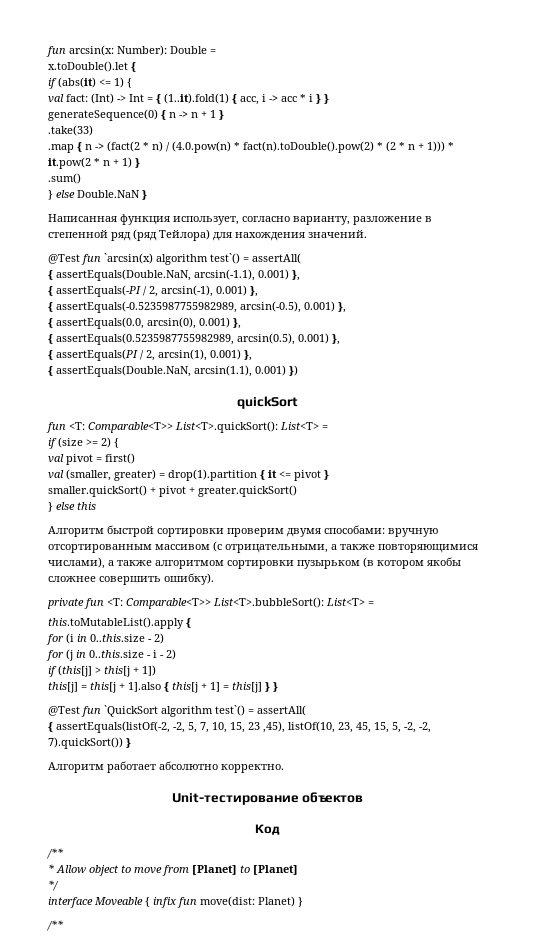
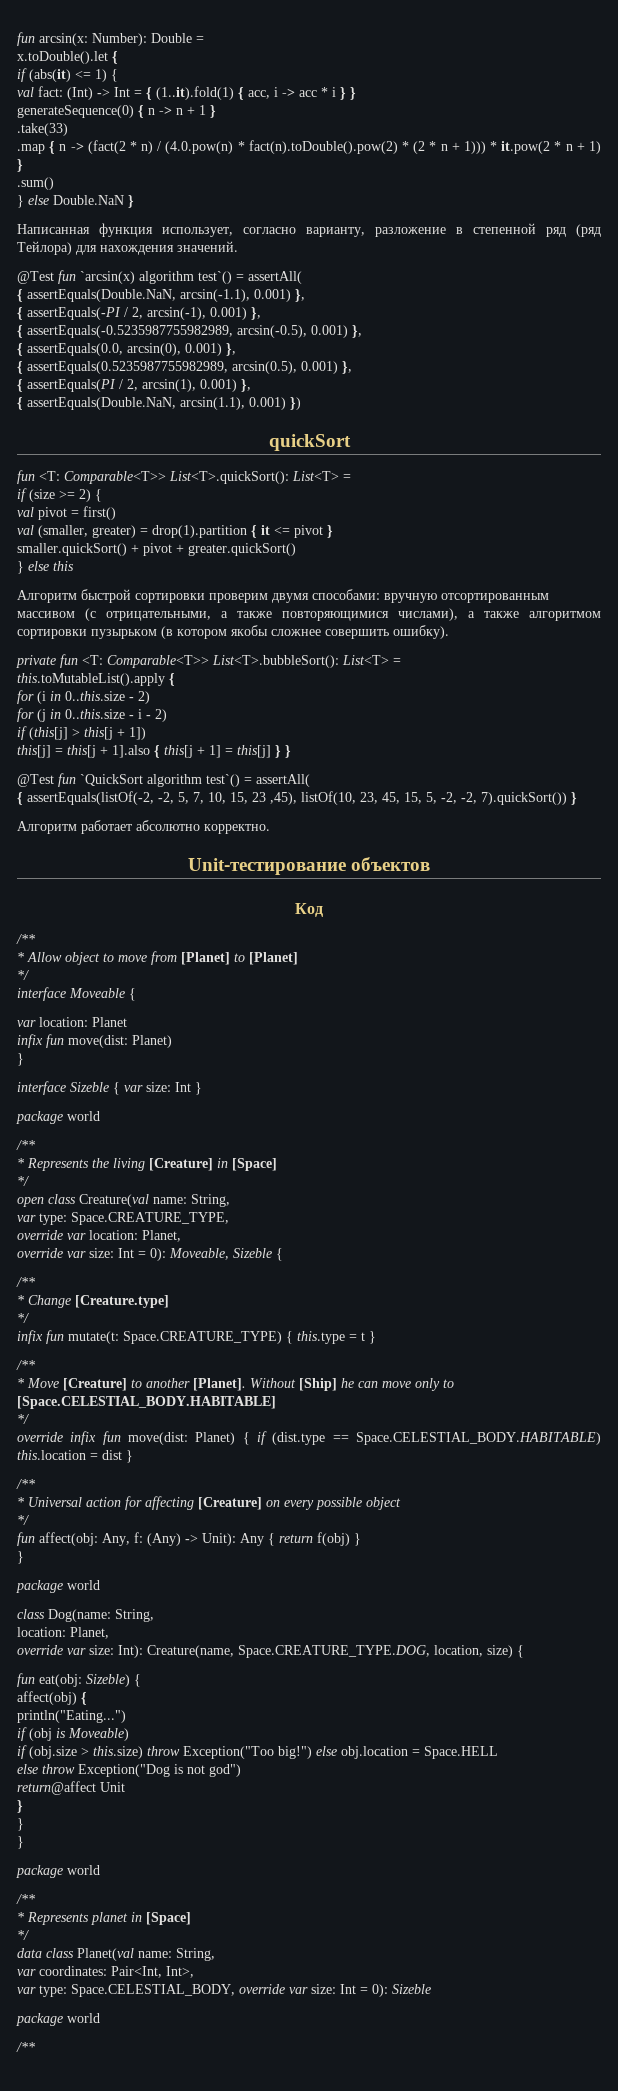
- interface Moveable { infix fun move(dist: Planet) }
+ interface Moveable {
+ var location: Planet
+ infix fun move(dist: Planet)
+ }
+ interface Sizeble { var size: Int }
+ package world
+ /**
+ * Represents the living [Creature] in [Space]
+ */
+ open class Creature(val name: String,
+ var type: Space.CREATURE_TYPE,
+ override var location: Planet,
+ override var size: Int = 0): Moveable, Sizeble {
+ /**
+ * Change [Creature.type]
+ */
+ infix fun mutate(t: Space.CREATURE_TYPE) { this.type = t }
+ /**
+ * Move [Creature] to another [Planet]. Without [Ship] he can move only to [Space.CELESTIAL_BODY.HABITABLE]
+ */
+ override infix fun move(dist: Planet) { if (dist.type == Space.CELESTIAL_BODY.HABITABLE) this.location = dist }
+ /**
+ * Universal action for affecting [Creature] on every possible object
+ */
+ fun affect(obj: Any, f: (Any) -> Unit): Any { return f(obj) }
+ }
+ package world
+ class Dog(name: String,
+ location: Planet,
+ override var size: Int): Creature(name, Space.CREATURE_TYPE.DOG, location, size) {
+ fun eat(obj: Sizeble) {
+ affect(obj) {
+ println("Eating...")
+ if (obj is Moveable)
+ if (obj.size > this.size) throw Exception("Too big!") else obj.location = Space.HELL
+ else throw Exception("Dog is not god")
+ return@affect Unit
+ }
+ }
+ }
+ package world
+ /**
+ * Represents planet in [Space]
+ */
+ data class Planet(val name: String,
+ var coordinates: Pair<Int, Int>,
+ var type: Space.CELESTIAL_BODY, override var size: Int = 0): Sizeble
+ package world

